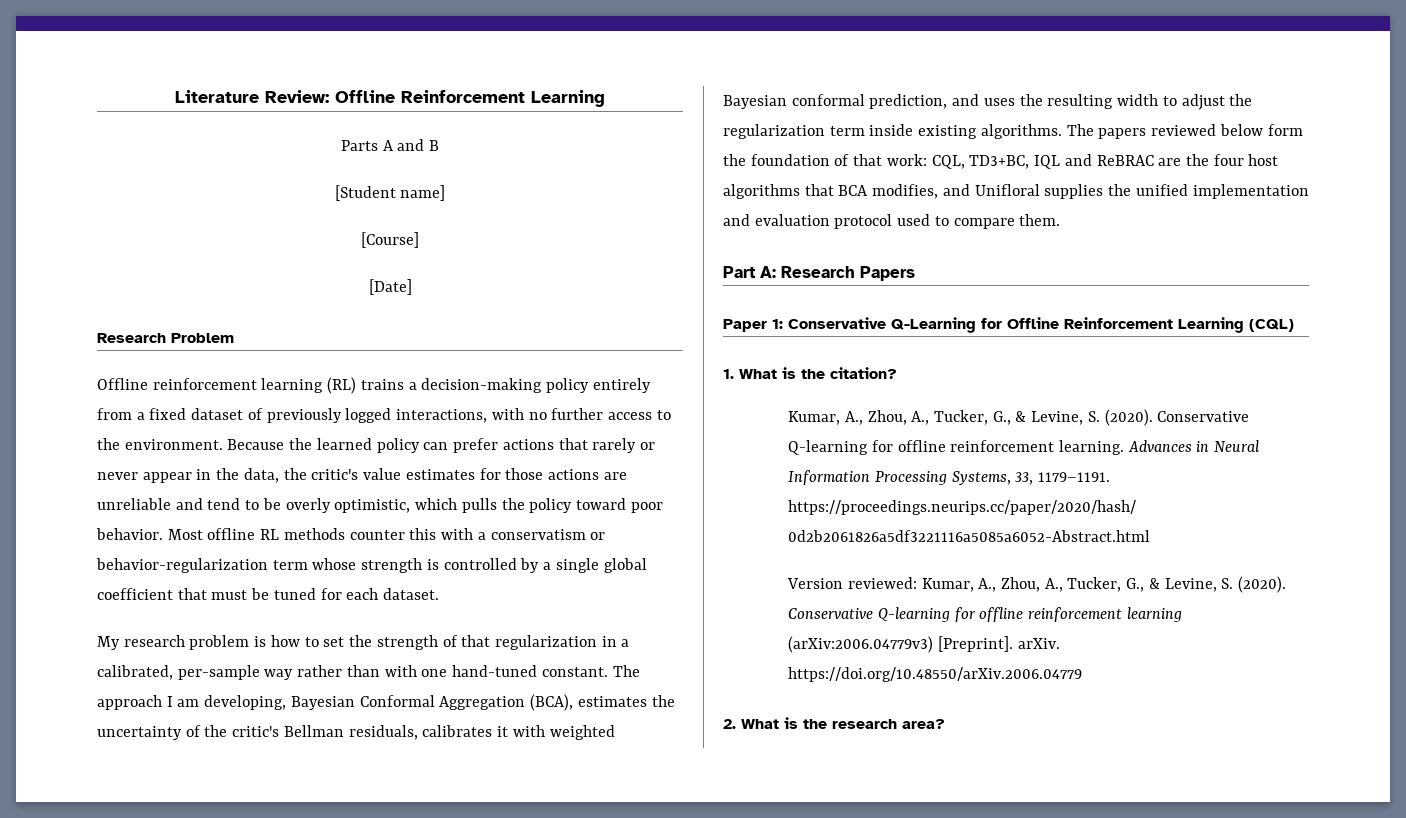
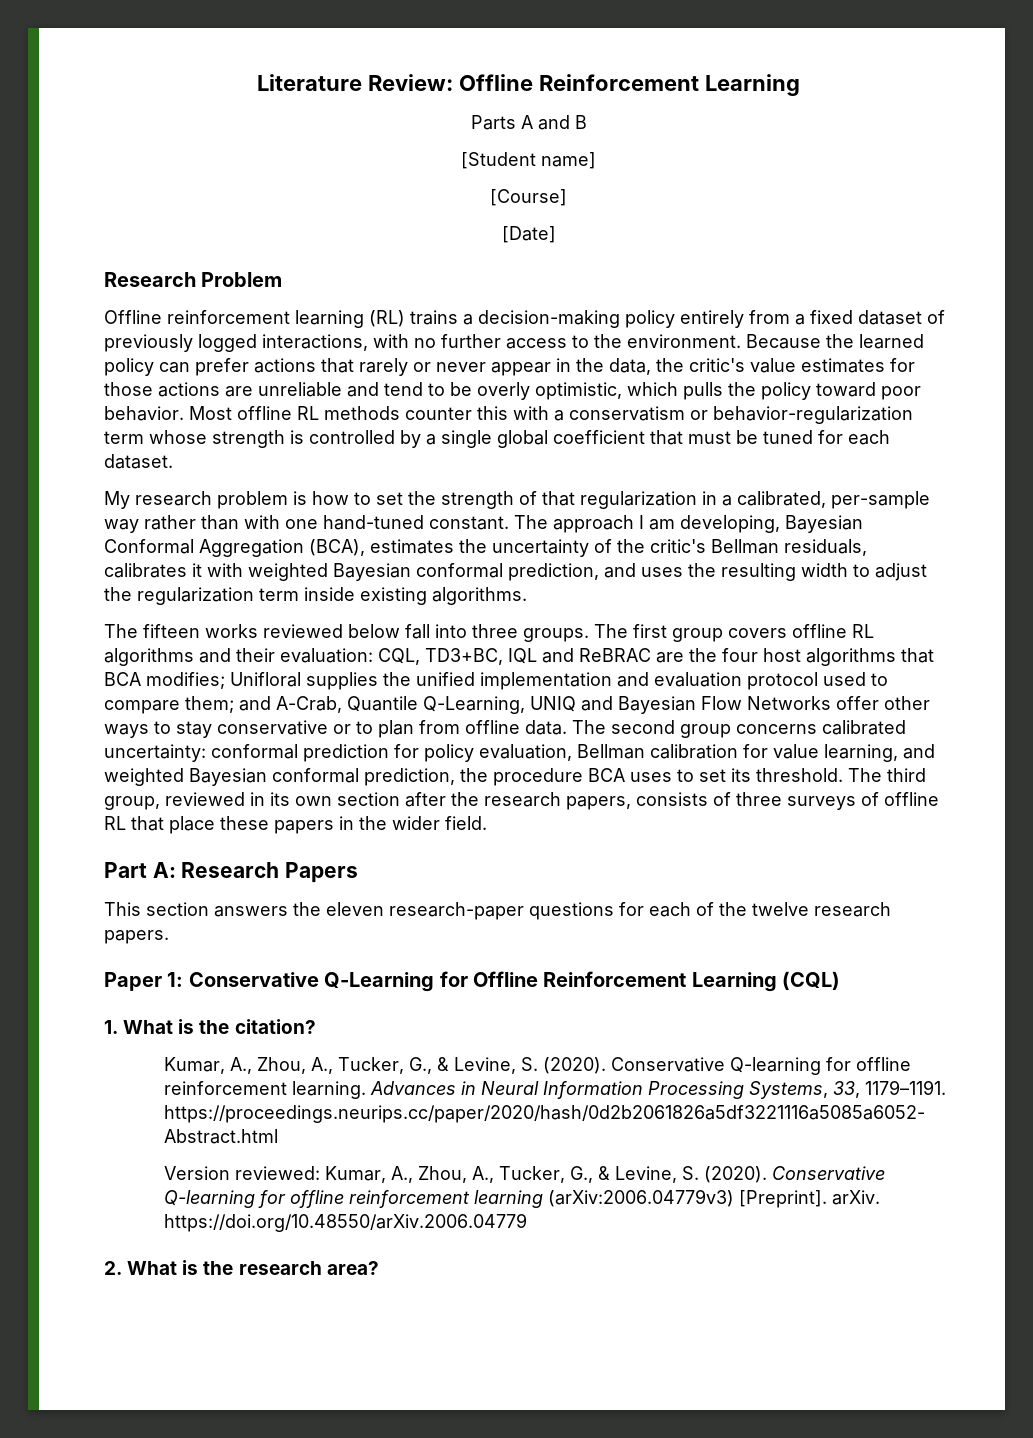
- The approach I am developing, Bayesian Conformal Aggregation (BCA), estimates the uncertainty of the critic's Bellman residuals, calibrates it with weighted Bayesian conformal prediction, and uses the resulting width to adjust the regularization term inside existing algorithms. The papers reviewed below form the foundation of that work: CQL, TD3+BC, IQL and ReBRAC are the four host algorithms that BCA modifies, and Unifloral supplies the unified implementation and evaluation protocol used to compare them.
+ The approach I am developing, Bayesian Conformal Aggregation (BCA), estimates the uncertainty of the critic's Bellman residuals, calibrates it with weighted Bayesian conformal prediction, and uses the resulting width to adjust the regularization term inside existing algorithms.
+ The fifteen works reviewed below fall into three groups. The first group covers offline RL algorithms and their evaluation: CQL, TD3+BC, IQL and ReBRAC are the four host algorithms that BCA modifies; Unifloral supplies the unified implementation and evaluation protocol used to compare them; and A-Crab, Quantile Q-Learning, UNIQ and Bayesian Flow Networks offer other ways to stay conservative or to plan from offline data. The second group concerns calibrated uncertainty: conformal prediction for policy evaluation, Bellman calibration for value learning, and weighted Bayesian conformal prediction, the procedure BCA uses to set its threshold. The third group, reviewed in its own section after the research papers, consists of three surveys of offline RL that place these papers in the wider field.
  Part A: Research Papers
+ This section answers the eleven research-paper questions for each of the twelve research papers.

